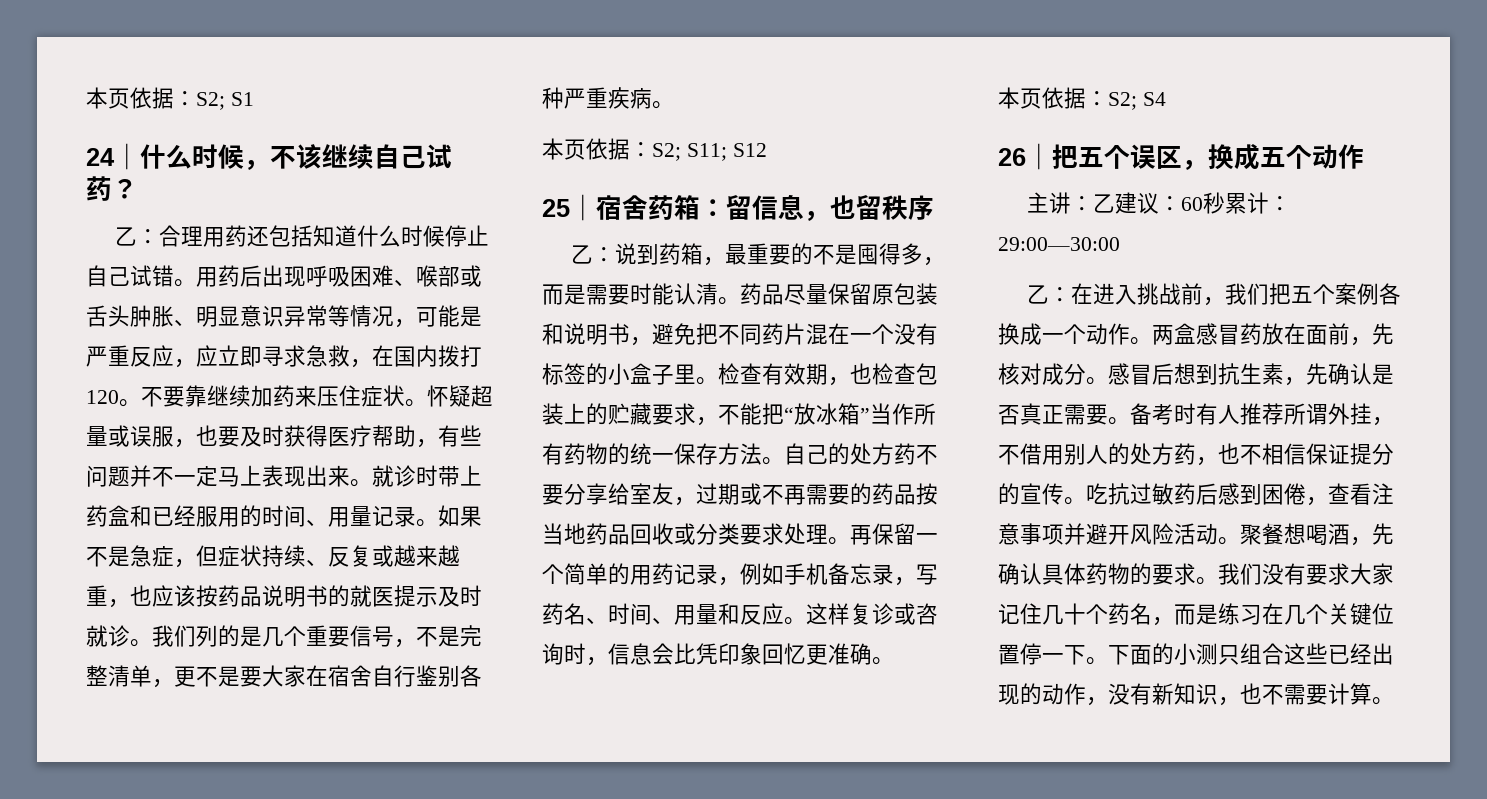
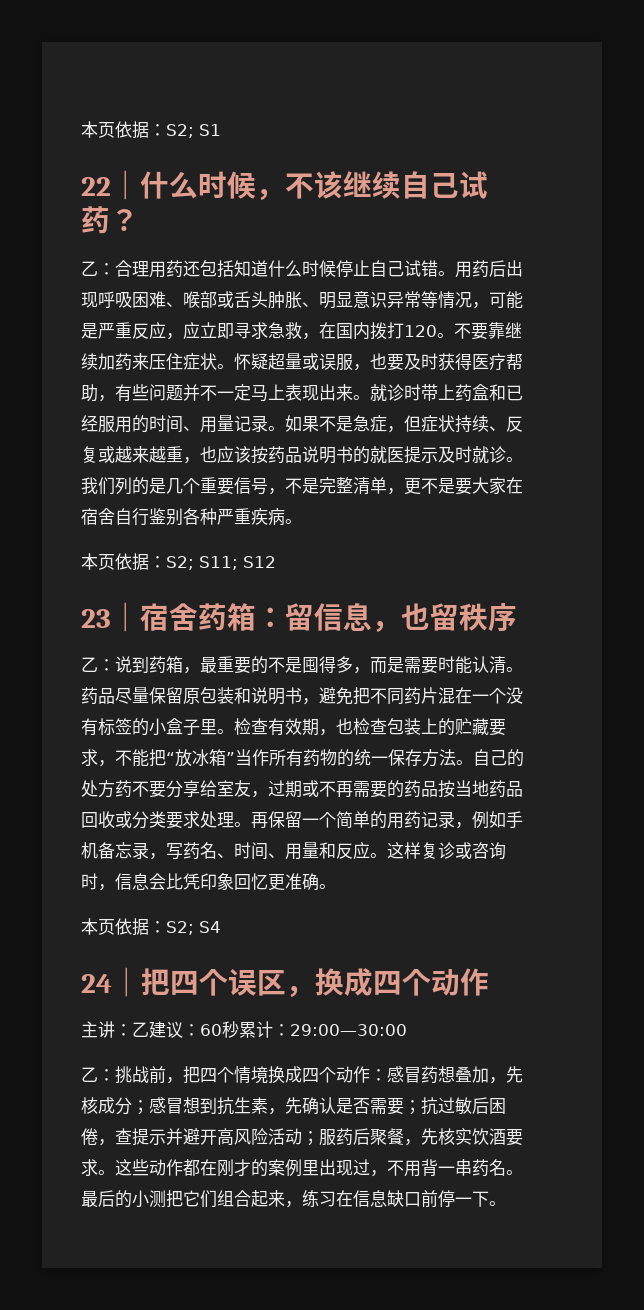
- 24｜什么时候，不该继续自己试药？
+ 22｜什么时候，不该继续自己试药？
- 25｜宿舍药箱：留信息，也留秩序
+ 23｜宿舍药箱：留信息，也留秩序
- 26｜把五个误区，换成五个动作
+ 24｜把四个误区，换成四个动作
- 乙：在进入挑战前，我们把五个案例各换成一个动作。两盒感冒药放在面前，先核对成分。感冒后想到抗生素，先确认是否真正需要。备考时有人推荐所谓外挂，不借用别人的处方药，也不相信保证提分的宣传。吃抗过敏药后感到困倦，查看注意事项并避开风险活动。聚餐想喝酒，先确认具体药物的要求。我们没有要求大家记住几十个药名，而是练习在几个关键位置停一下。下面的小测只组合这些已经出现的动作，没有新知识，也不需要计算。
+ 乙：挑战前，把四个情境换成四个动作：感冒药想叠加，先核成分；感冒想到抗生素，先确认是否需要；抗过敏后困倦，查提示并避开高风险活动；服药后聚餐，先核实饮酒要求。这些动作都在刚才的案例里出现过，不用背一串药名。最后的小测把它们组合起来，练习在信息缺口前停一下。

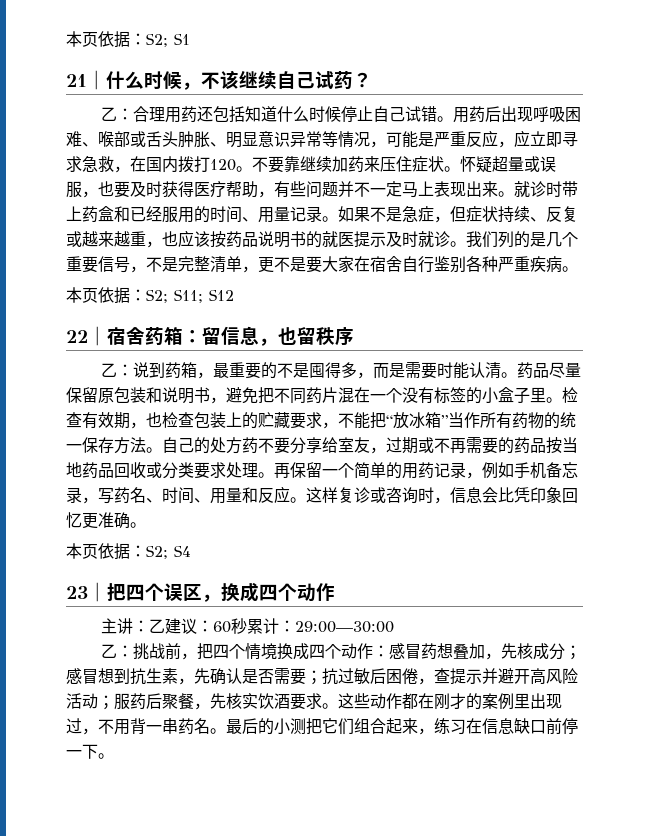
- 22｜什么时候，不该继续自己试药？
+ 21｜什么时候，不该继续自己试药？
- 23｜宿舍药箱：留信息，也留秩序
+ 22｜宿舍药箱：留信息，也留秩序
- 24｜把四个误区，换成四个动作
+ 23｜把四个误区，换成四个动作

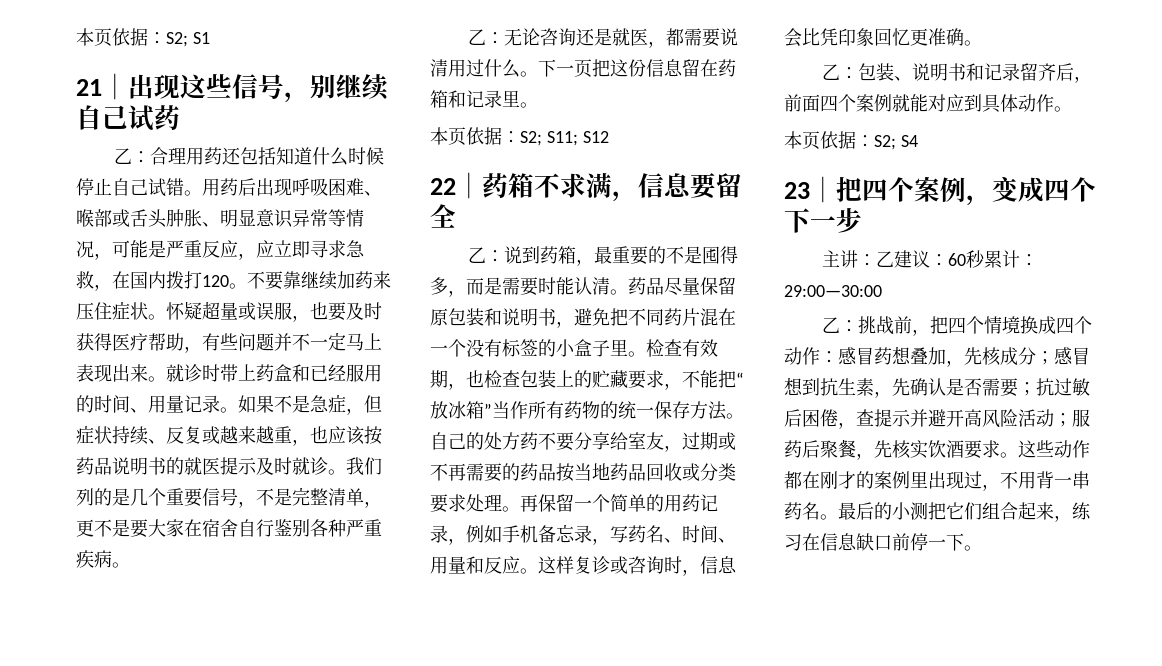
- 21｜什么时候，不该继续自己试药？
+ 21｜出现这些信号，别继续自己试药
+ 乙：无论咨询还是就医，都需要说清用过什么。下一页把这份信息留在药箱和记录里。
- 22｜宿舍药箱：留信息，也留秩序
+ 22｜药箱不求满，信息要留全
+ 乙：包装、说明书和记录留齐后，前面四个案例就能对应到具体动作。
- 23｜把四个误区，换成四个动作
+ 23｜把四个案例，变成四个下一步

